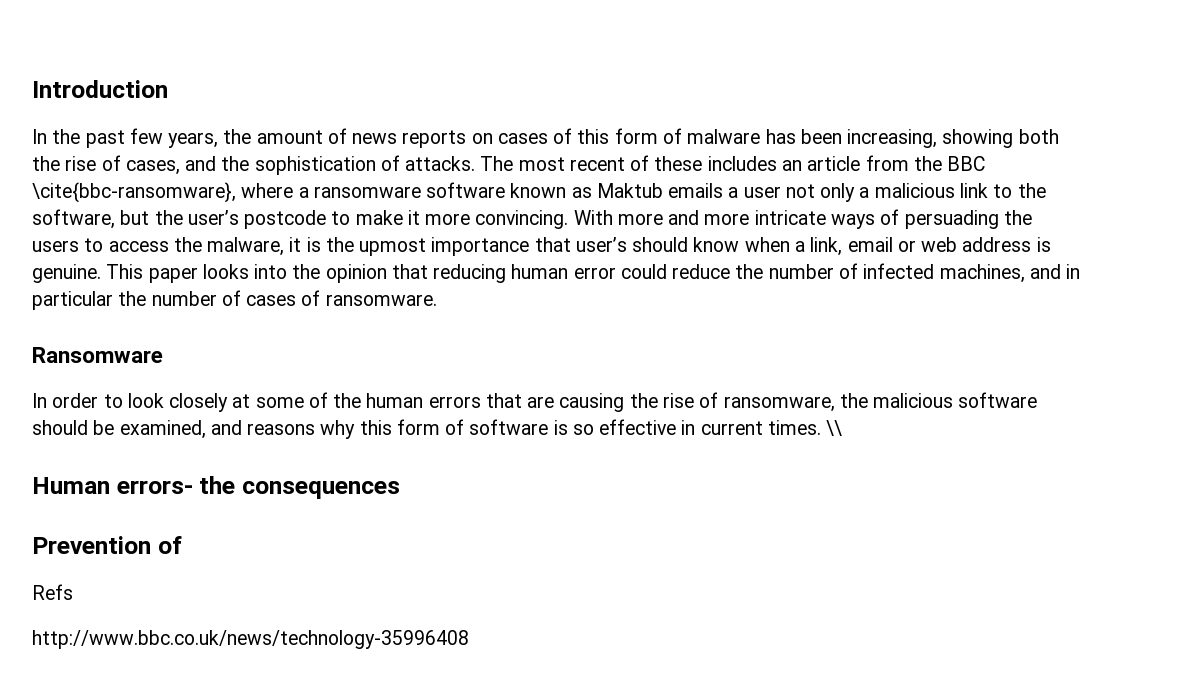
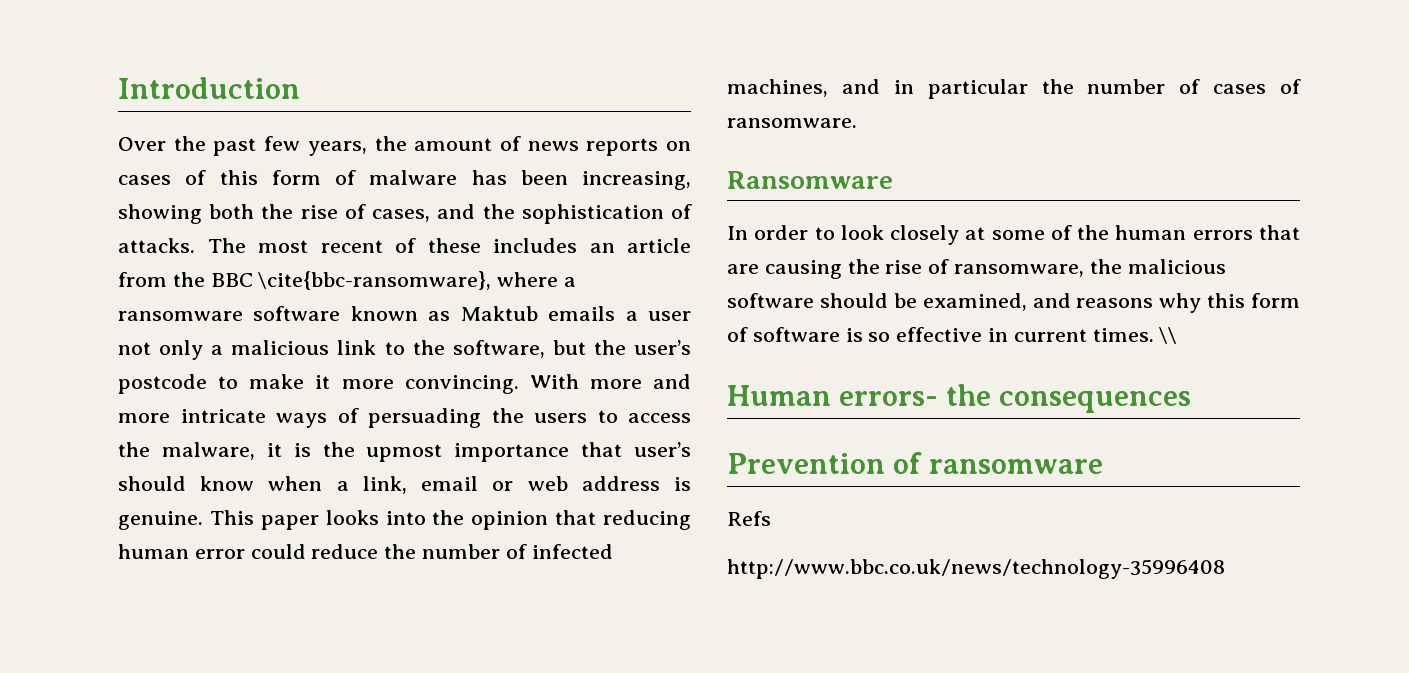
- In the past few years, the amount of news reports on cases of this form of malware has been increasing, showing both the rise of cases, and the sophistication of attacks.
+ Over the past few years, the amount of news reports on cases of this form of malware has been increasing, showing both the rise of cases, and the sophistication of attacks.
- Prevention of
+ Prevention of ransomware

